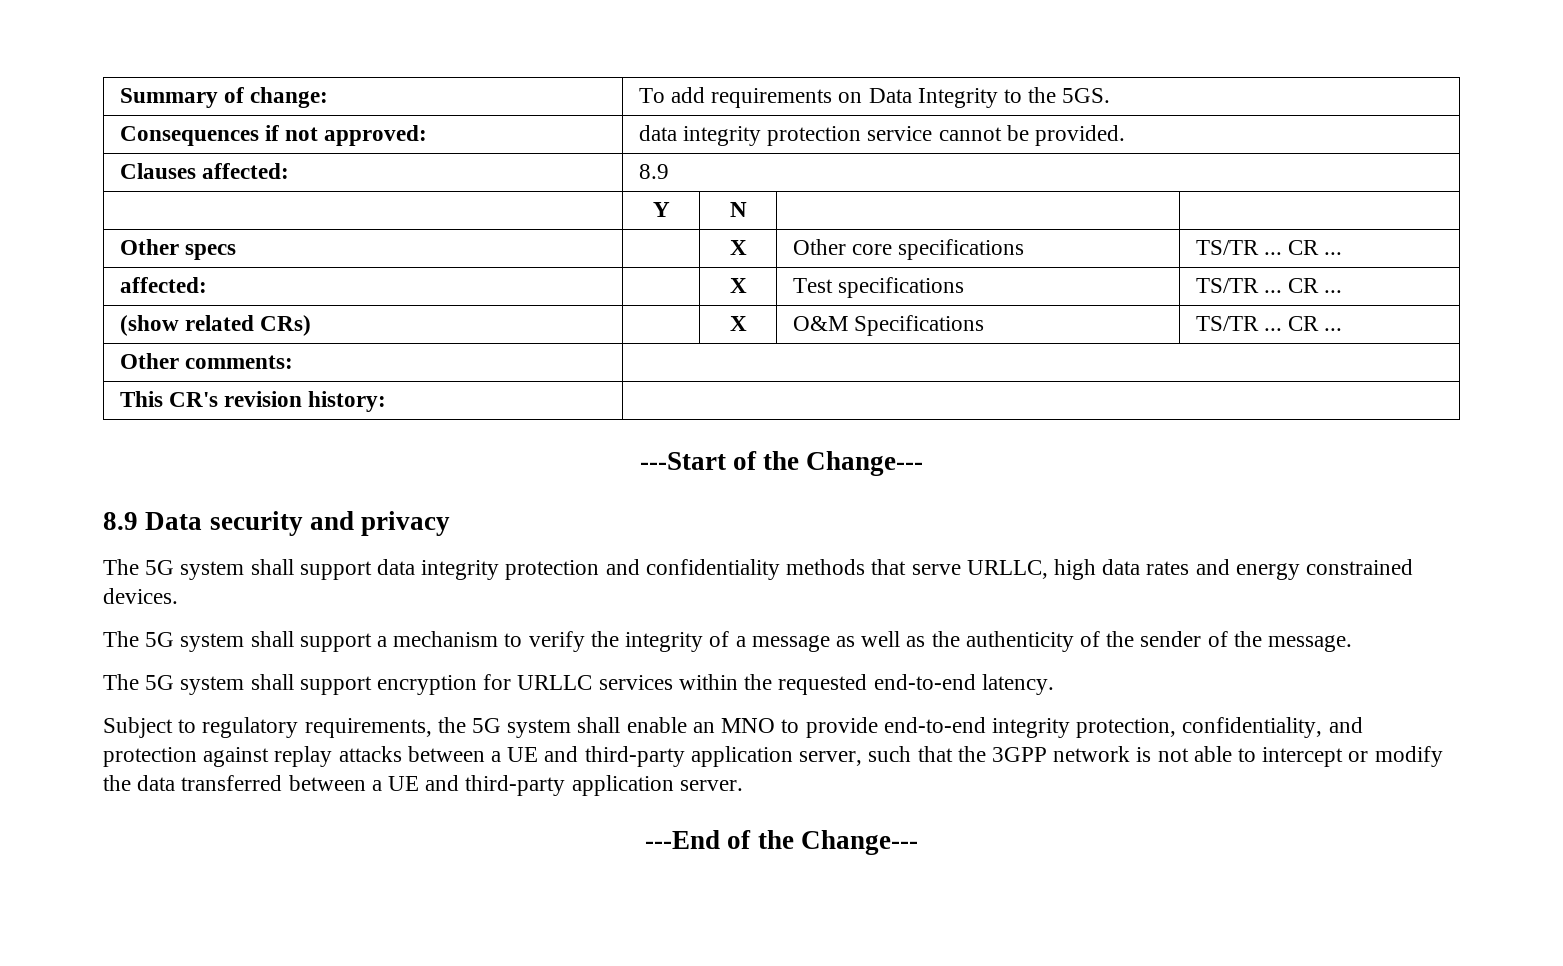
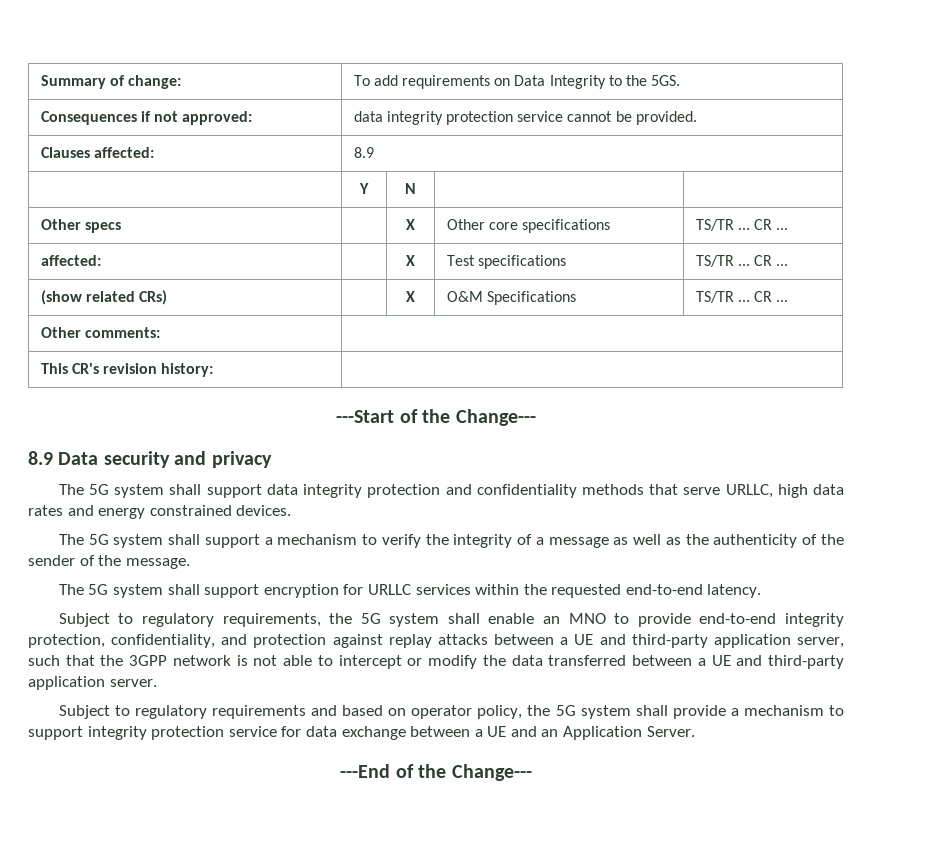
+ Subject to regulatory requirements and based on operator policy, the 5G system shall provide a mechanism to support integrity protection service for data exchange between a UE and an Application Server.

